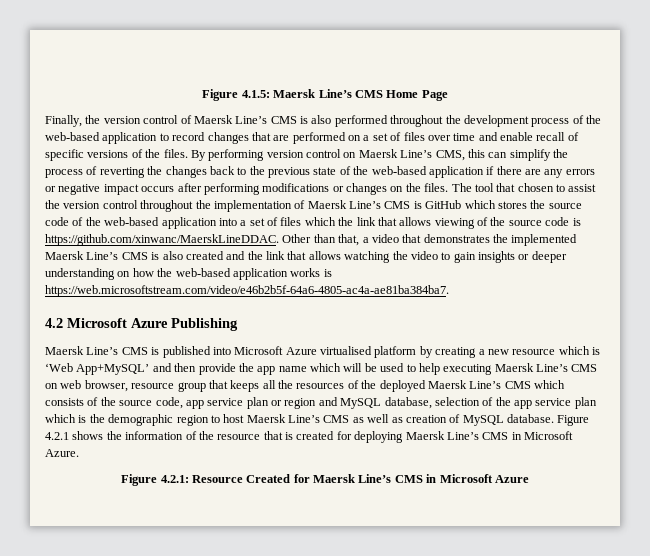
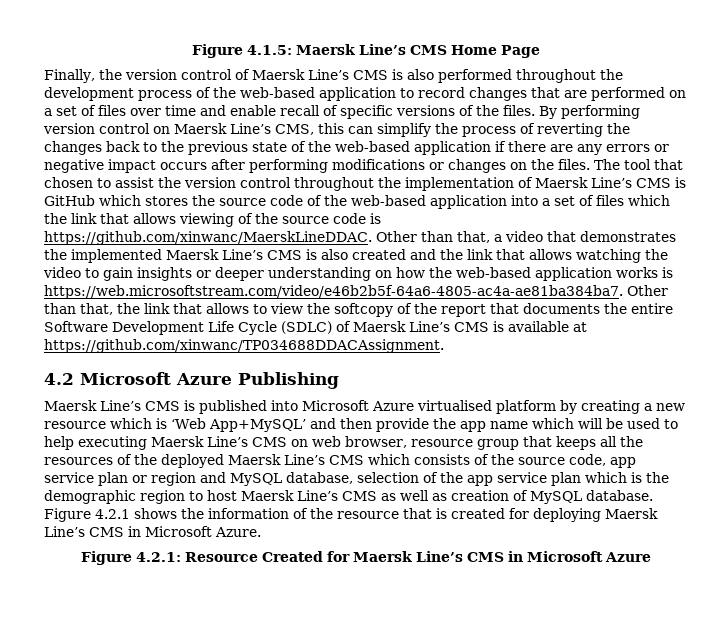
- The tool that chosen to assist the version control throughout the implementation of Maersk Line’s CMS is GitHub which stores the source code of the web-based application into a set of files which the link that allows viewing of the source code is https://github.com/xinwanc/MaerskLineDDAC. Other than that, a video that demonstrates the implemented Maersk Line’s CMS is also created and the link that allows watching the video to gain insights or deeper understanding on how the web-based application works is https://web.microsoftstream.com/video/e46b2b5f-64a6-4805-ac4a-ae81ba384ba7.
+ The tool that chosen to assist the version control throughout the implementation of Maersk Line’s CMS is GitHub which stores the source code of the web-based application into a set of files which the link that allows viewing of the source code is https://github.com/xinwanc/MaerskLineDDAC. Other than that, a video that demonstrates the implemented Maersk Line’s CMS is also created and the link that allows watching the video to gain insights or deeper understanding on how the web-based application works is https://web.microsoftstream.com/video/e46b2b5f-64a6-4805-ac4a-ae81ba384ba7. Other than that, the link that allows to view the softcopy of the report that documents the entire Software Development Life Cycle (SDLC) of Maersk Line’s CMS is available at https://github.com/xinwanc/TP034688DDACAssignment.

